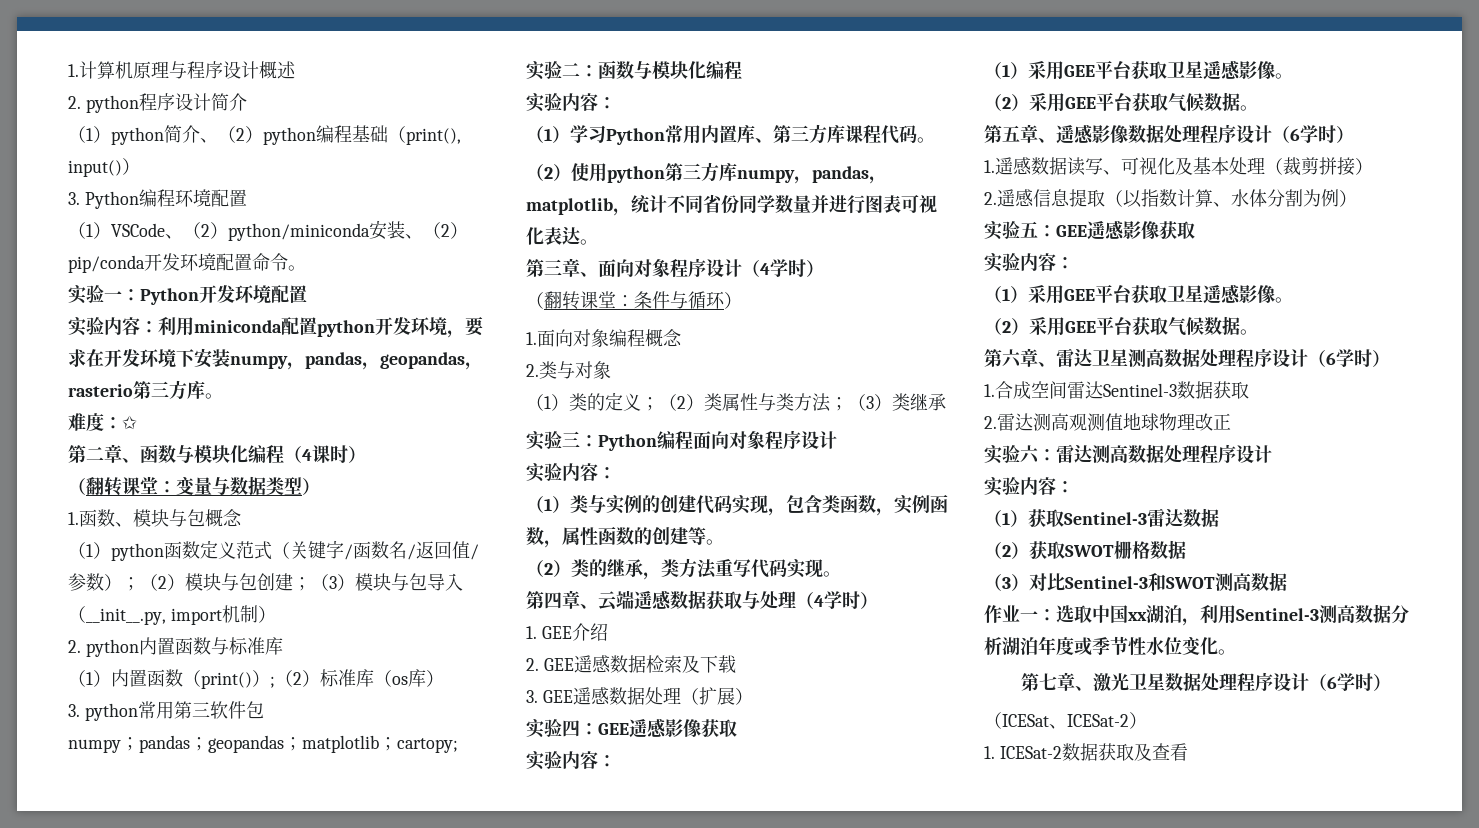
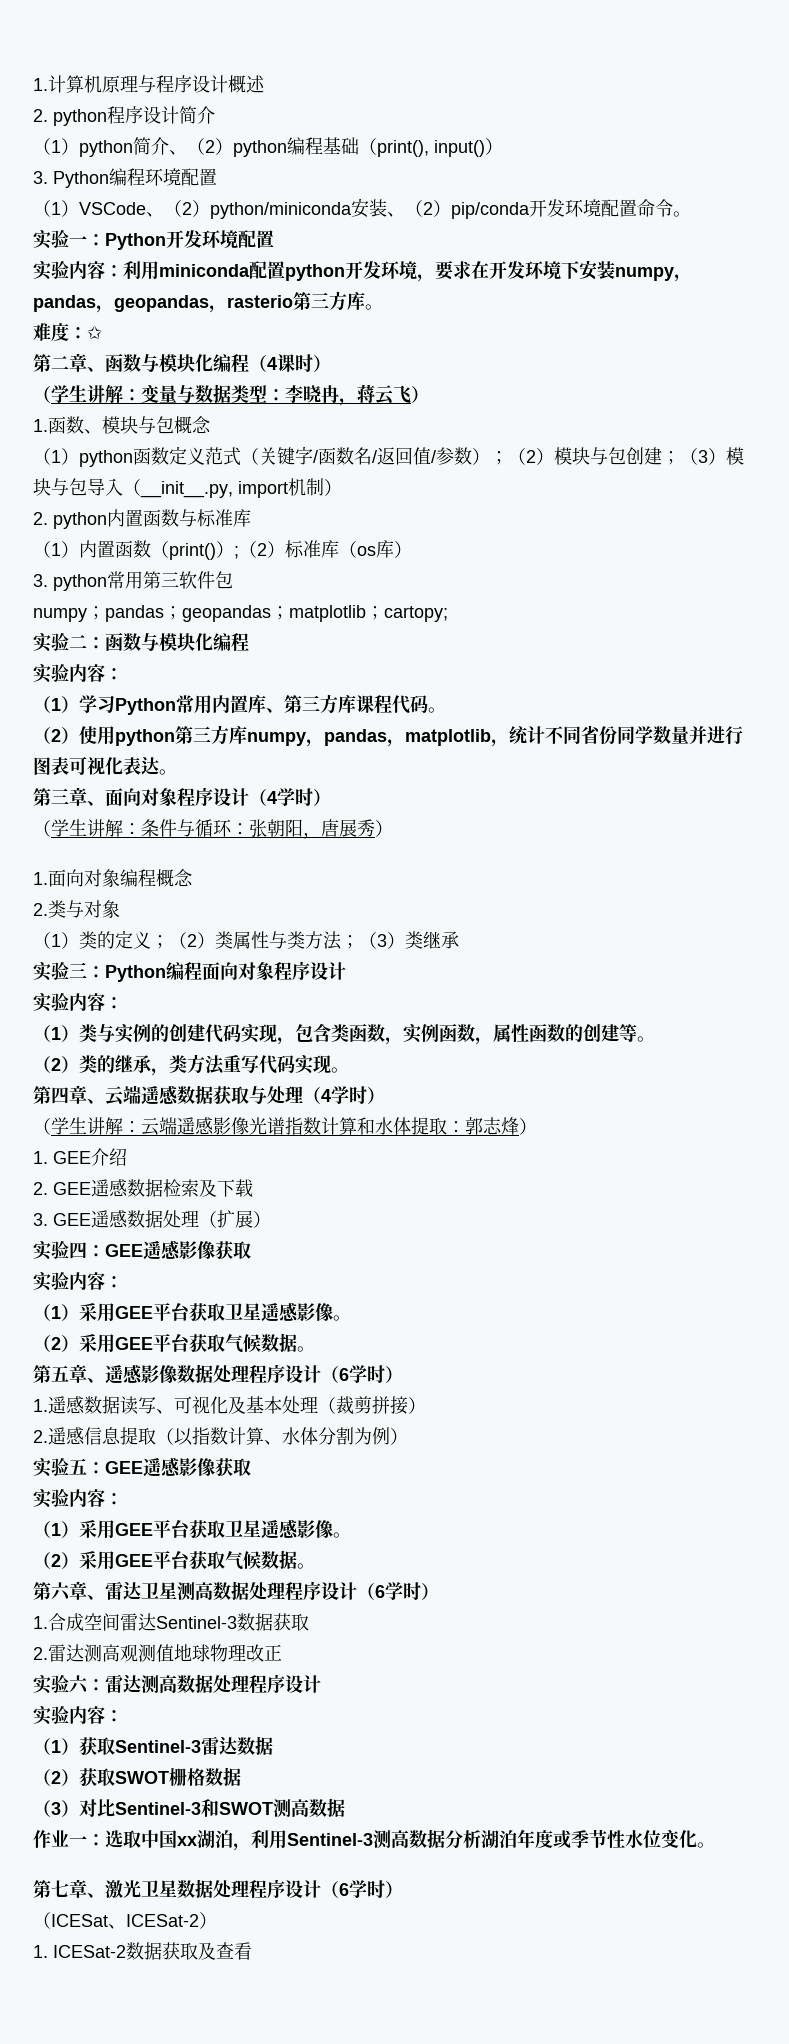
- （翻转课堂：变量与数据类型）
+ （学生讲解：变量与数据类型：李晓冉，蒋云飞）
- （翻转课堂：条件与循环）
+ （学生讲解：条件与循环：张朝阳，唐展秀）
+ （学生讲解：云端遥感影像光谱指数计算和水体提取：郭志烽）

